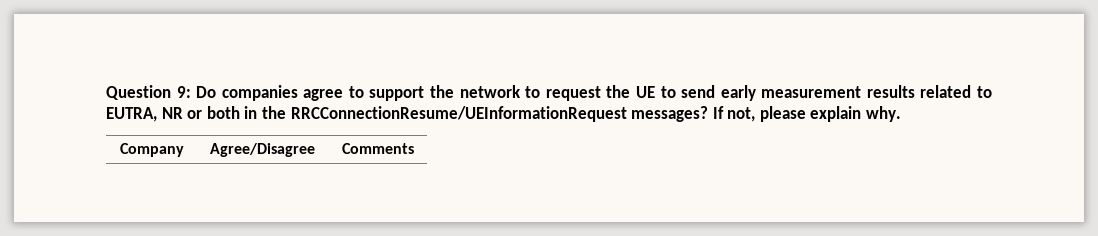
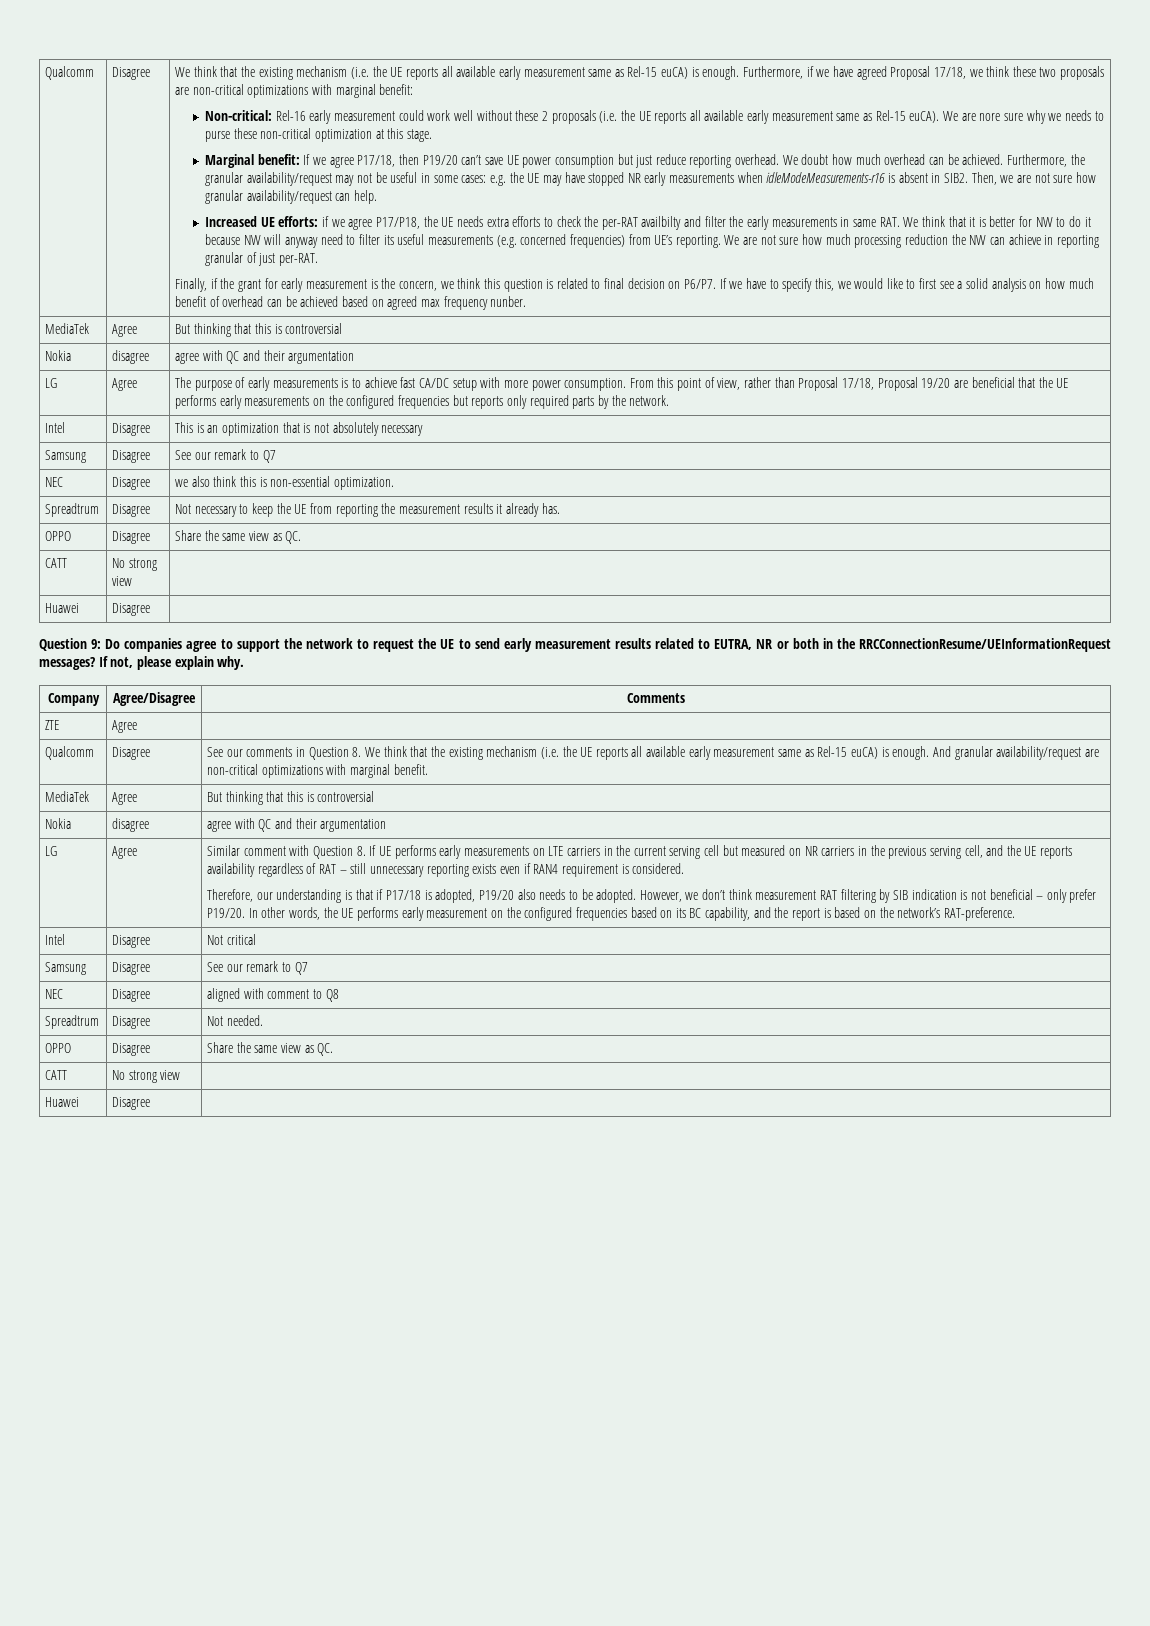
+ Qualcomm | Disagree | We think that the existing mechanism (i.e. the UE reports all available early measurement same as Rel-15 euCA) is enough. Furthermore, if we have agreed Proposal 17/18, we think these two proposals are non-critical optimizations with marginal benefit:
+ Non-critical: Rel-16 early measurement could work well without these 2 proposals (i.e. the UE reports all available early measurement same as Rel-15 euCA). We are nore sure why we needs to purse these non-critical optimization at this stage.
+ Marginal benefit: If we agree P17/18, then P19/20 can’t save UE power consumption but just reduce reporting overhead. We doubt how much overhead can be achieved. Furthermore, the granular availability/request may not be useful in some cases: e.g. the UE may have stopped NR early measurements when idleModeMeasurements-r16 is absent in SIB2. Then, we are not sure how granular availability/request can help.
+ Increased UE efforts: if we agree P17/P18, the UE needs extra efforts to check the per-RAT availbilty and filter the early measurements in same RAT. We think that it is better for NW to do it because NW will anyway need to filter its useful measurements (e.g. concerned frequencies) from UE’s reporting. We are not sure how much processing reduction the NW can achieve in reporting granular of just per-RAT.
+ Finally, if the grant for early measurement is the concern, we think this question is related to final decision on P6/P7. If we have to specify this, we would like to first see a solid analysis on how much benefit of overhead can be achieved based on agreed max frequency nunber.
+ MediaTek | Agree | But thinking that this is controversial
+ Nokia | disagree | agree with QC and their argumentation
+ LG | Agree | The purpose of early measurements is to achieve fast CA/DC setup with more power consumption. From this point of view, rather than Proposal 17/18, Proposal 19/20 are beneficial that the UE performs early measurements on the configured frequencies but reports only required parts by the network.
+ Intel | Disagree | This is an optimization that is not absolutely necessary
+ Samsung | Disagree | See our remark to Q7
+ NEC | Disagree | we also think this is non-essential optimization.
+ Spreadtrum | Disagree | Not necessary to keep the UE from reporting the measurement results it already has.
+ OPPO | Disagree | Share the same view as QC.
+ CATT | No strong view |
+ Huawei | Disagree |
+ ZTE | Agree |
+ Qualcomm | Disagree | See our comments in Question 8. We think that the existing mechanism (i.e. the UE reports all available early measurement same as Rel-15 euCA) is enough. And granular availability/request are non-critical optimizations with marginal benefit.
+ MediaTek | Agree | But thinking that this is controversial
+ Nokia | disagree | agree with QC and their argumentation
+ LG | Agree | Similar comment with Question 8. If UE performs early measurements on LTE carriers in the current serving cell but measured on NR carriers in the previous serving cell, and the UE reports availability regardless of RAT – still unnecessary reporting exists even if RAN4 requirement is considered.
+ Therefore, our understanding is that if P17/18 is adopted, P19/20 also needs to be adopted. However, we don’t think measurement RAT filtering by SIB indication is not beneficial – only prefer P19/20. In other words, the UE performs early measurement on the configured frequencies based on its BC capability, and the report is based on the network’s RAT-preference.
+ Intel | Disagree | Not critical
+ Samsung | Disagree | See our remark to Q7
+ NEC | Disagree | aligned with comment to Q8
+ Spreadtrum | Disagree | Not needed.
+ OPPO | Disagree | Share the same view as QC.
+ CATT | No strong view |
+ Huawei | Disagree |

